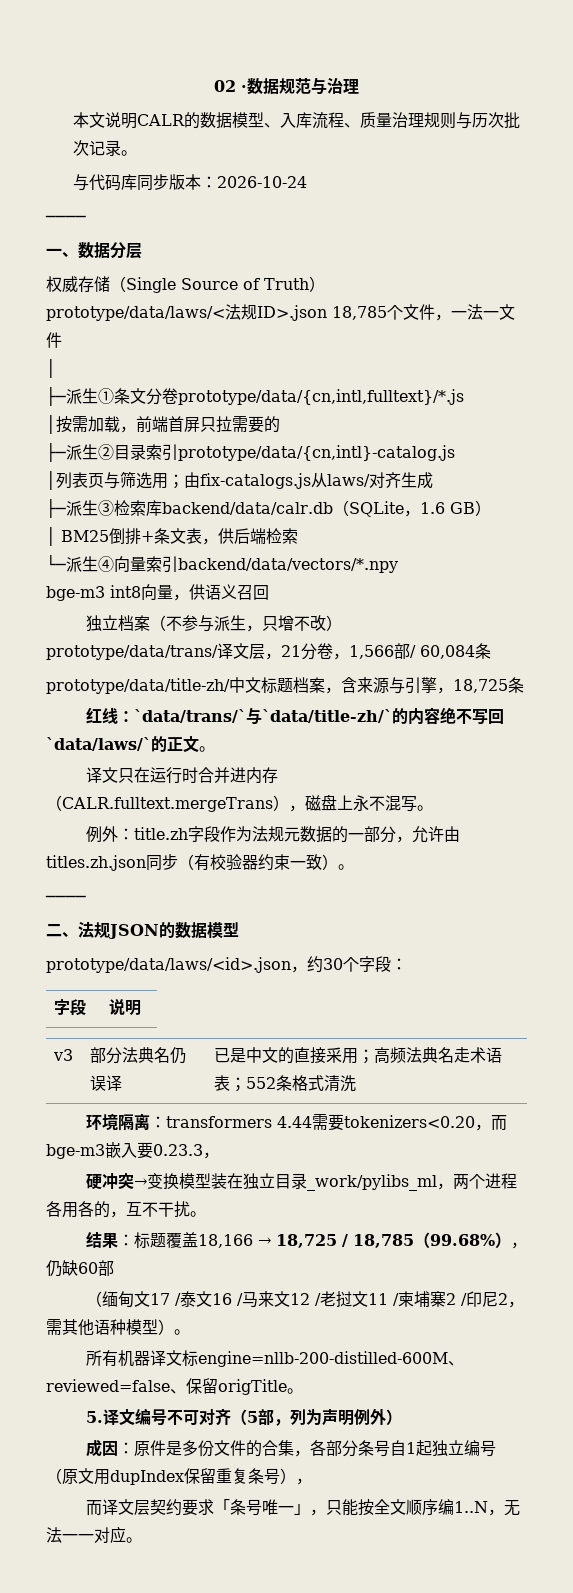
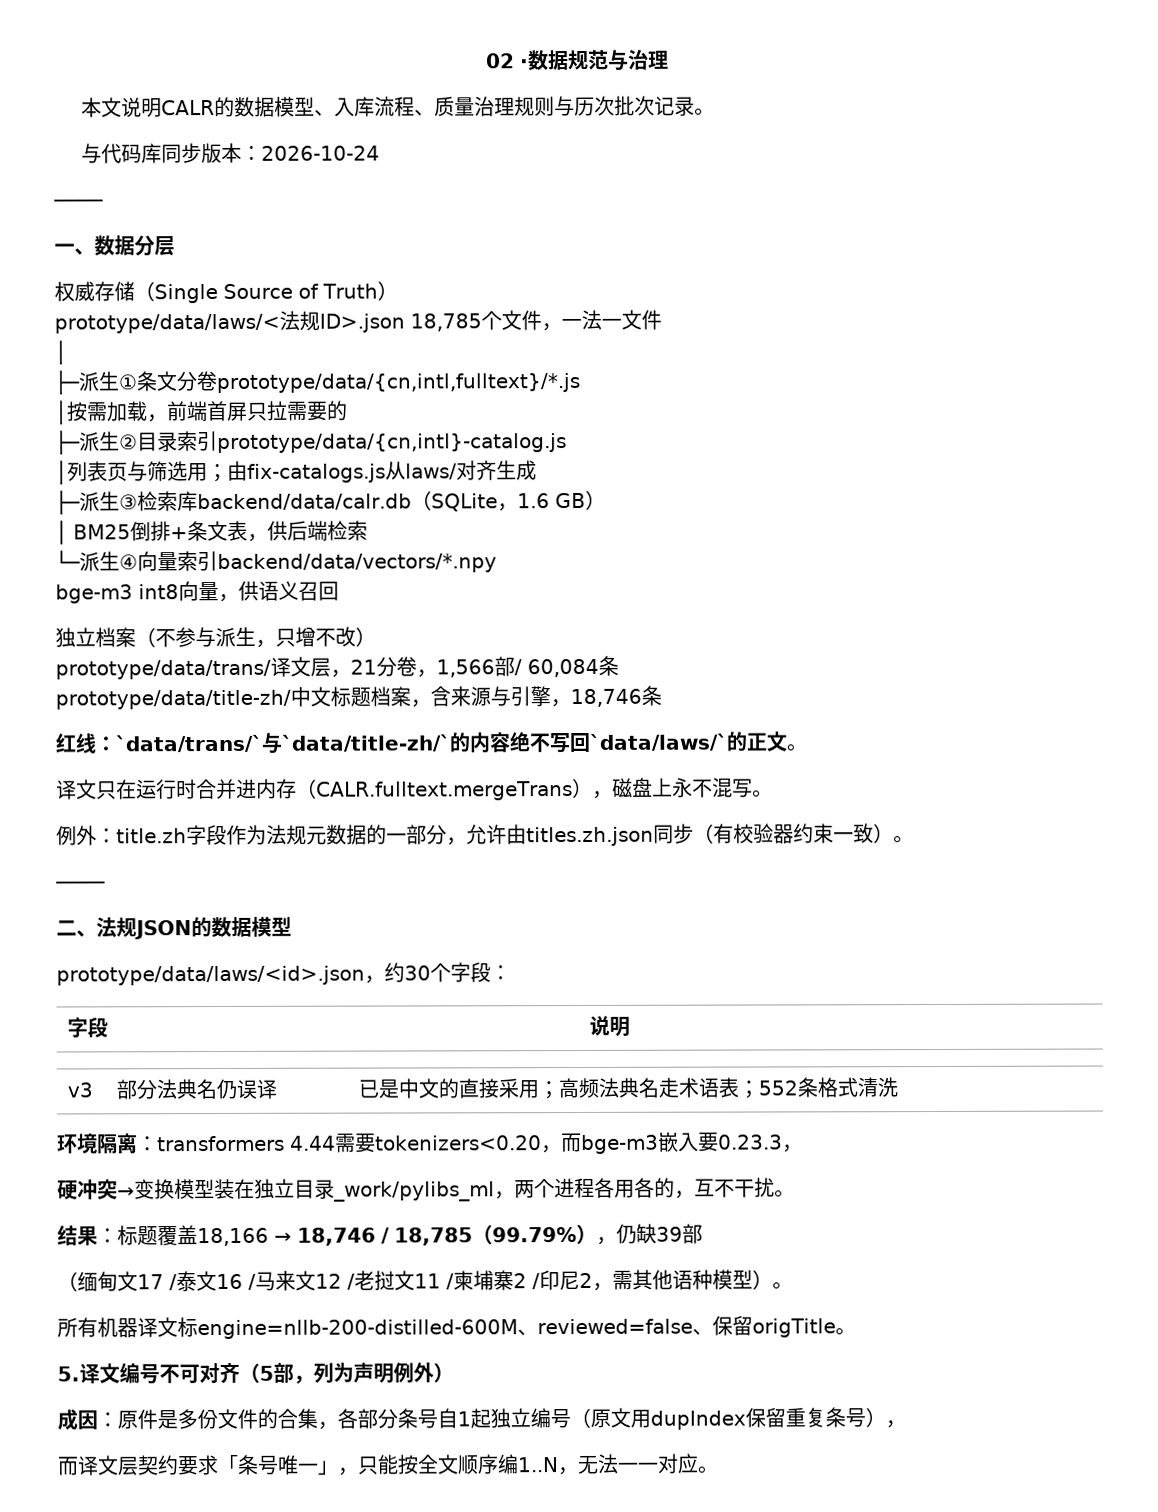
- prototype/data/title-zh/中文标题档案，含来源与引擎，18,725条
+ prototype/data/title-zh/中文标题档案，含来源与引擎，18,746条
- 结果：标题覆盖18,166 → 18,725 / 18,785（99.68%），仍缺60部
+ 结果：标题覆盖18,166 → 18,746 / 18,785（99.79%），仍缺39部

